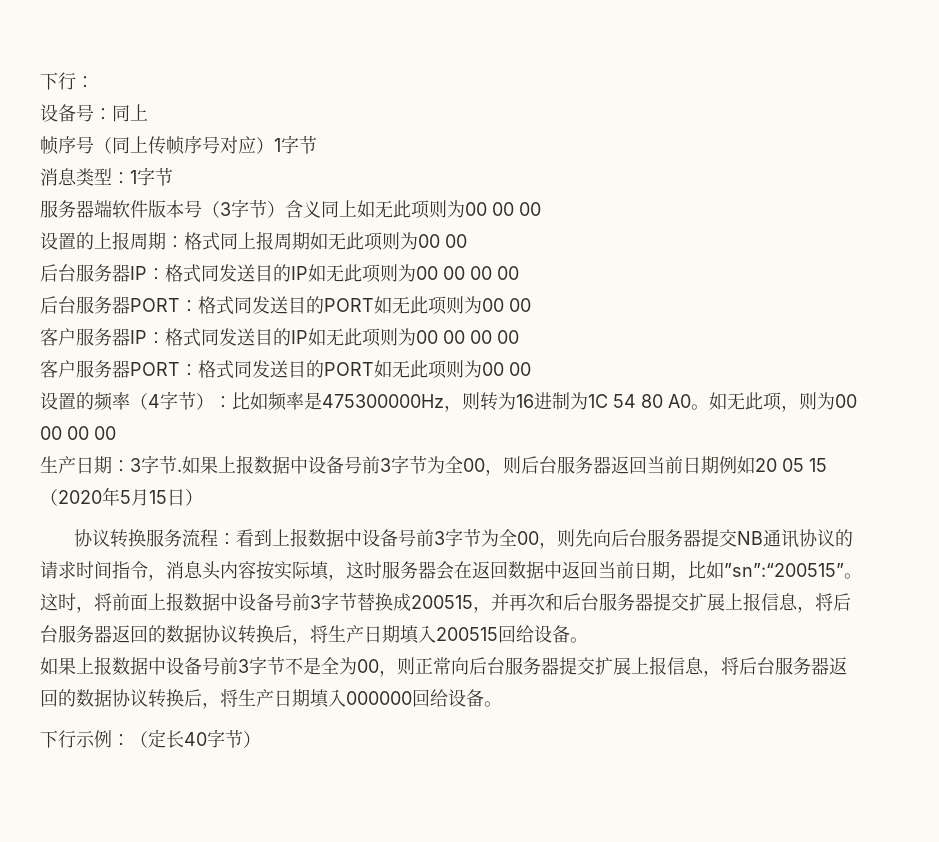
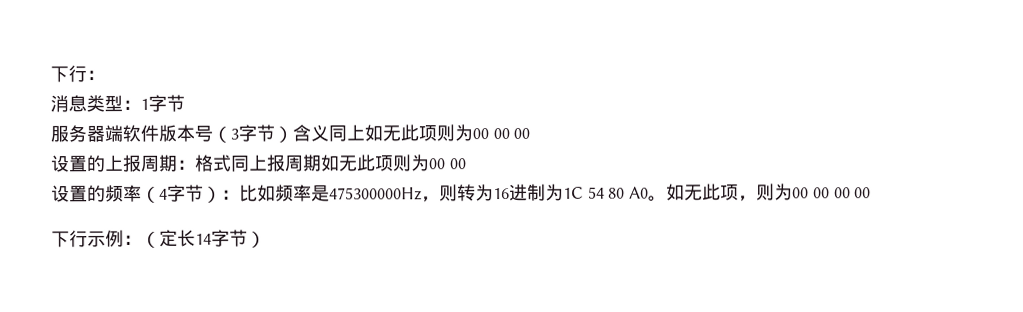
- 设备号：同上
- 帧序号（同上传帧序号对应）1字节
- 后台服务器IP：格式同发送目的IP如无此项则为00 00 00 00
- 后台服务器PORT：格式同发送目的PORT如无此项则为00 00
- 客户服务器IP：格式同发送目的IP如无此项则为00 00 00 00
- 客户服务器PORT：格式同发送目的PORT如无此项则为00 00
- 生产日期：3字节.如果上报数据中设备号前3字节为全00，则后台服务器返回当前日期例如20 05 15（2020年5月15日）
- 协议转换服务流程：看到上报数据中设备号前3字节为全00，则先向后台服务器提交NB通讯协议的请求时间指令，消息头内容按实际填，这时服务器会在返回数据中返回当前日期，比如”sn”:“200515”。这时，将前面上报数据中设备号前3字节替换成200515，并再次和后台服务器提交扩展上报信息，将后台服务器返回的数据协议转换后，将生产日期填入200515回给设备。
- 如果上报数据中设备号前3字节不是全为00，则正常向后台服务器提交扩展上报信息，将后台服务器返回的数据协议转换后，将生产日期填入000000回给设备。
- 下行示例：（定长40字节）
+ 下行示例：（定长14字节）

